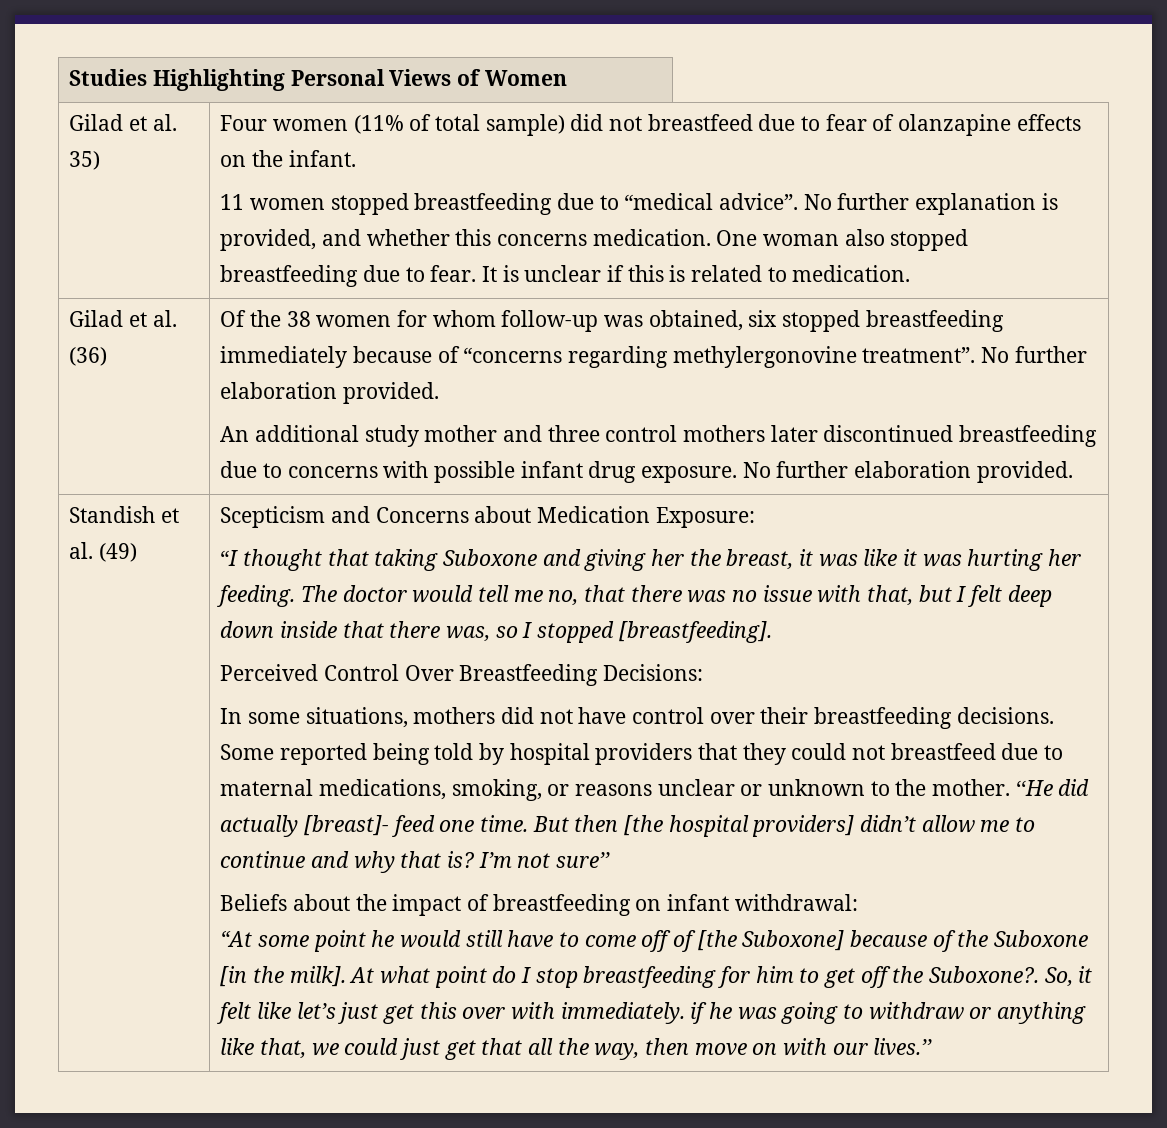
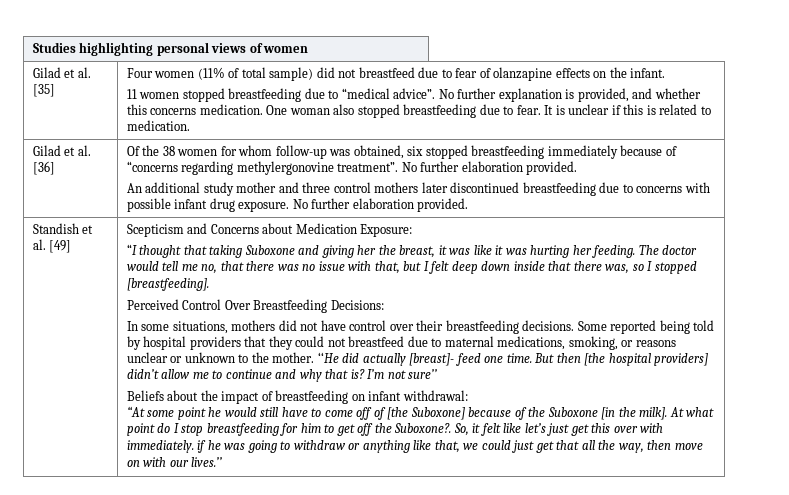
- Studies Highlighting Personal Views of Women
- Gilad et al. 35)
+ Studies highlighting personal views of women
+ Gilad et al. [35]
- Gilad et al. (36)
+ Gilad et al. [36]
- Standish et al. (49)
+ Standish et al. [49]

